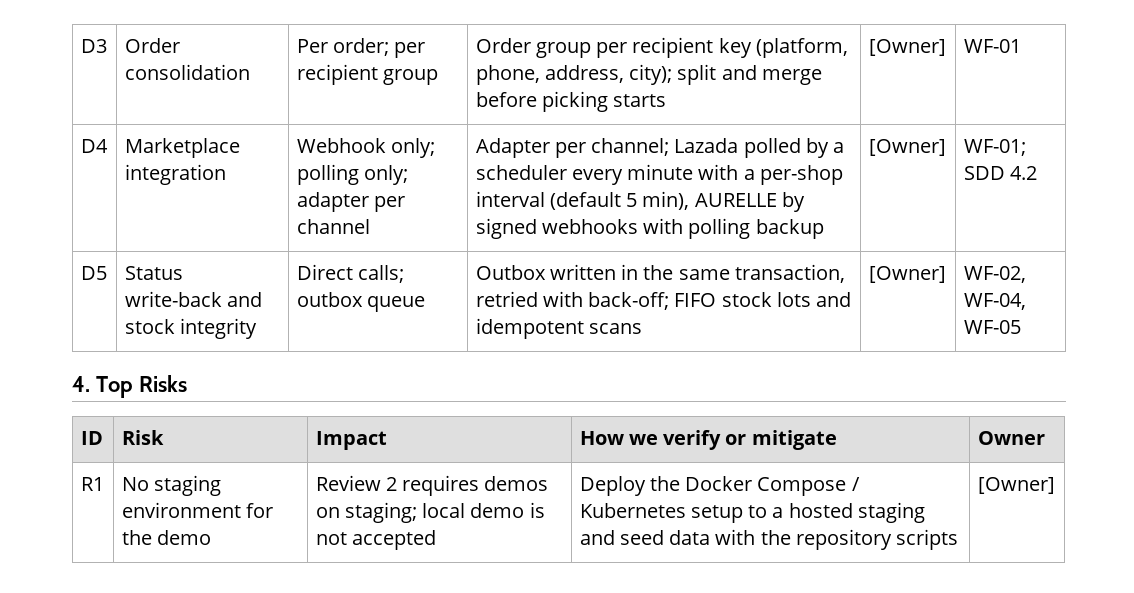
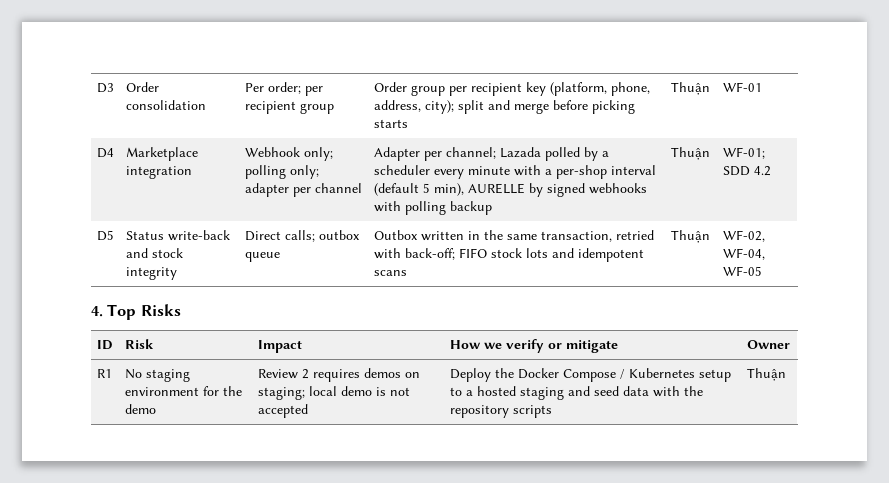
- D3 | Order consolidation | Per order; per recipient group | Order group per recipient key (platform, phone, address, city); split and merge before picking starts | [Owner] | WF-01
+ D3 | Order consolidation | Per order; per recipient group | Order group per recipient key (platform, phone, address, city); split and merge before picking starts | Thuận | WF-01
- D4 | Marketplace integration | Webhook only; polling only; adapter per channel | Adapter per channel; Lazada polled by a scheduler every minute with a per-shop interval (default 5 min), AURELLE by signed webhooks with polling backup | [Owner] | WF-01; SDD 4.2
+ D4 | Marketplace integration | Webhook only; polling only; adapter per channel | Adapter per channel; Lazada polled by a scheduler every minute with a per-shop interval (default 5 min), AURELLE by signed webhooks with polling backup | Thuận | WF-01; SDD 4.2
- D5 | Status write-back and stock integrity | Direct calls; outbox queue | Outbox written in the same transaction, retried with back-off; FIFO stock lots and idempotent scans | [Owner] | WF-02, WF-04, WF-05
+ D5 | Status write-back and stock integrity | Direct calls; outbox queue | Outbox written in the same transaction, retried with back-off; FIFO stock lots and idempotent scans | Thuận | WF-02, WF-04, WF-05
- R1 | No staging environment for the demo | Review 2 requires demos on staging; local demo is not accepted | Deploy the Docker Compose / Kubernetes setup to a hosted staging and seed data with the repository scripts | [Owner]
+ R1 | No staging environment for the demo | Review 2 requires demos on staging; local demo is not accepted | Deploy the Docker Compose / Kubernetes setup to a hosted staging and seed data with the repository scripts | Thuận

